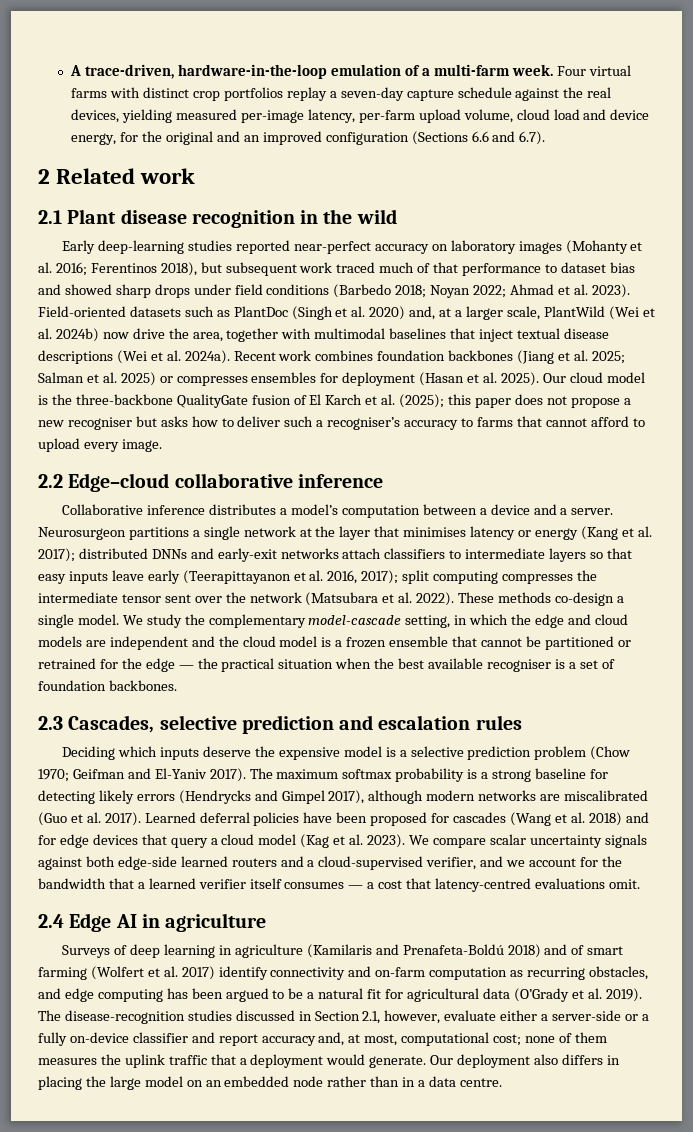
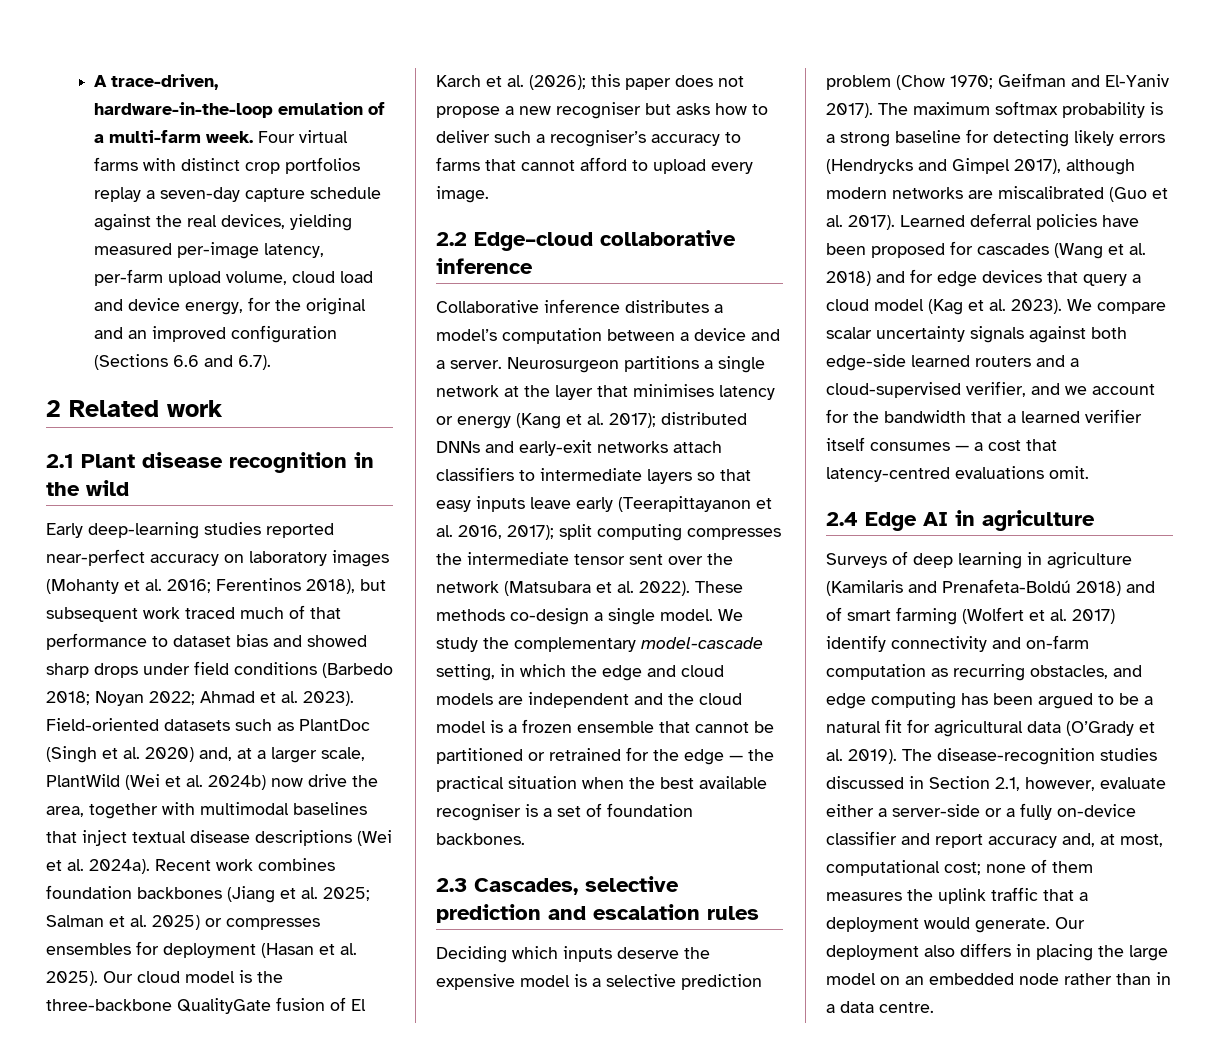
- Our cloud model is the three-backbone QualityGate fusion of El Karch et al. (2025); this paper does not propose a new recogniser but asks how to deliver such a recogniser’s accuracy to farms that cannot afford to upload every image.
+ Our cloud model is the three-backbone QualityGate fusion of El Karch et al. (2026); this paper does not propose a new recogniser but asks how to deliver such a recogniser’s accuracy to farms that cannot afford to upload every image.

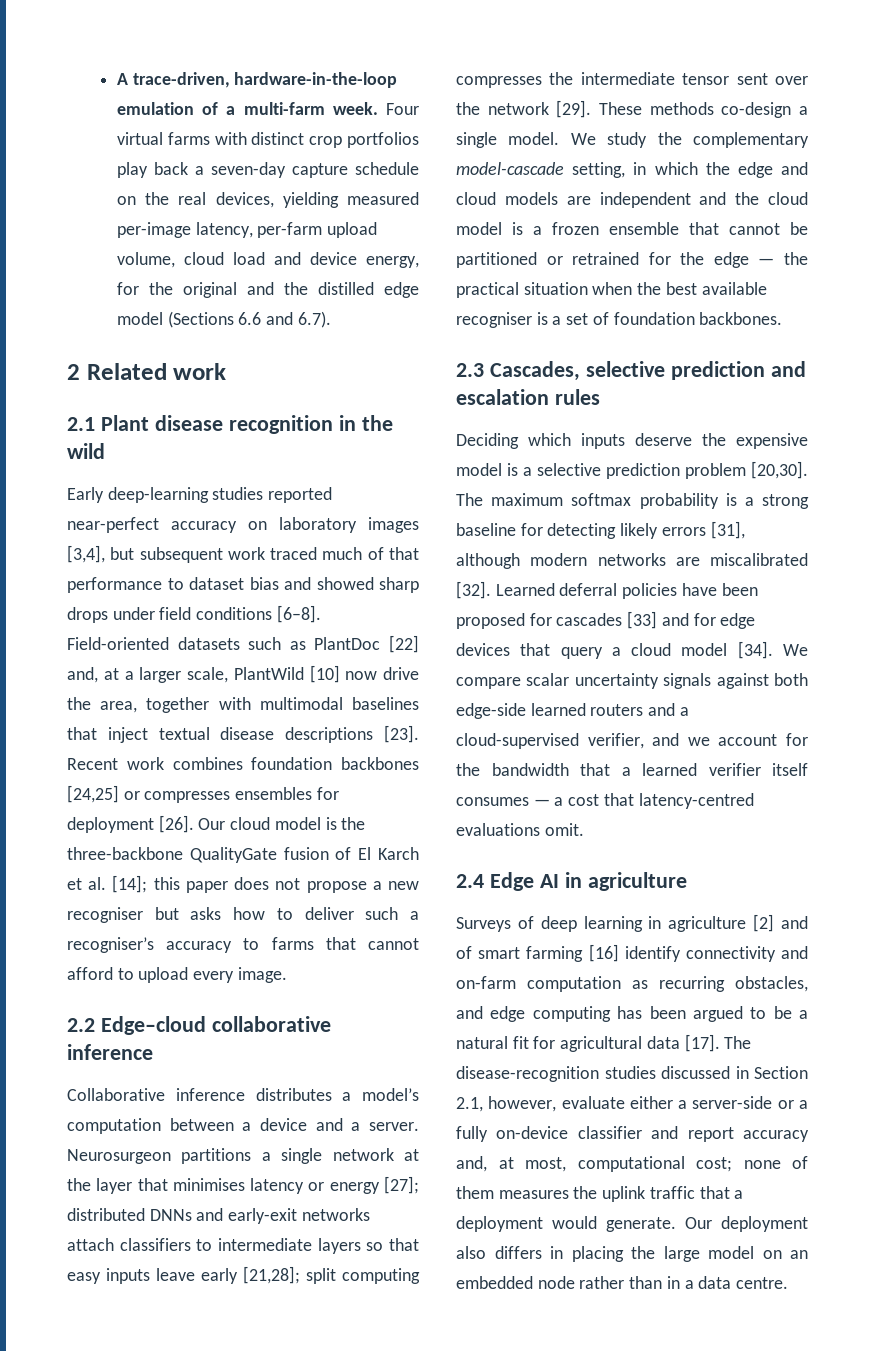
- Four virtual farms with distinct crop portfolios replay a seven-day capture schedule against the real devices, yielding measured per-image latency, per-farm upload volume, cloud load and device energy, for the original and an improved configuration (Sections 6.6 and 6.7).
+ Four virtual farms with distinct crop portfolios play back a seven-day capture schedule on the real devices, yielding measured per-image latency, per-farm upload volume, cloud load and device energy, for the original and the distilled edge model (Sections 6.6 and 6.7).
- Early deep-learning studies reported near-perfect accuracy on laboratory images (Mohanty et al. 2016; Ferentinos 2018), but subsequent work traced much of that performance to dataset bias and showed sharp drops under field conditions (Barbedo 2018; Noyan 2022; Ahmad et al. 2023).
+ Early deep-learning studies reported near-perfect accuracy on laboratory images [3,4], but subsequent work traced much of that performance to dataset bias and showed sharp drops under field conditions [6–8].
- Field-oriented datasets such as PlantDoc (Singh et al. 2020) and, at a larger scale, PlantWild (Wei et al. 2024b) now drive the area, together with multimodal baselines that inject textual disease descriptions (Wei et al. 2024a).
+ Field-oriented datasets such as PlantDoc [22] and, at a larger scale, PlantWild [10] now drive the area, together with multimodal baselines that inject textual disease descriptions [23].
- Recent work combines foundation backbones (Jiang et al. 2025; Salman et al. 2025) or compresses ensembles for deployment (Hasan et al. 2025).
+ Recent work combines foundation backbones [24,25] or compresses ensembles for deployment [26].
- Our cloud model is the three-backbone QualityGate fusion of El Karch et al. (2026); this paper does not propose a new recogniser but asks how to deliver such a recogniser’s accuracy to farms that cannot afford to upload every image.
+ Our cloud model is the three-backbone QualityGate fusion of El Karch et al. [14]; this paper does not propose a new recogniser but asks how to deliver such a recogniser’s accuracy to farms that cannot afford to upload every image.
- Neurosurgeon partitions a single network at the layer that minimises latency or energy (Kang et al. 2017); distributed DNNs and early-exit networks attach classifiers to intermediate layers so that easy inputs leave early (Teerapittayanon et al. 2016, 2017); split computing compresses the intermediate tensor sent over the network (Matsubara et al. 2022).
+ Neurosurgeon partitions a single network at the layer that minimises latency or energy [27]; distributed DNNs and early-exit networks attach classifiers to intermediate layers so that easy inputs leave early [21,28]; split computing compresses the intermediate tensor sent over the network [29].
- Deciding which inputs deserve the expensive model is a selective prediction problem (Chow 1970; Geifman and El-Yaniv 2017).
+ Deciding which inputs deserve the expensive model is a selective prediction problem [20,30].
- The maximum softmax probability is a strong baseline for detecting likely errors (Hendrycks and Gimpel 2017), although modern networks are miscalibrated (Guo et al. 2017).
+ The maximum softmax probability is a strong baseline for detecting likely errors [31], although modern networks are miscalibrated [32].
- Learned deferral policies have been proposed for cascades (Wang et al. 2018) and for edge devices that query a cloud model (Kag et al. 2023).
+ Learned deferral policies have been proposed for cascades [33] and for edge devices that query a cloud model [34].
- Surveys of deep learning in agriculture (Kamilaris and Prenafeta-Boldú 2018) and of smart farming (Wolfert et al. 2017) identify connectivity and on-farm computation as recurring obstacles, and edge computing has been argued to be a natural fit for agricultural data (O’Grady et al. 2019).
+ Surveys of deep learning in agriculture [2] and of smart farming [16] identify connectivity and on-farm computation as recurring obstacles, and edge computing has been argued to be a natural fit for agricultural data [17].

